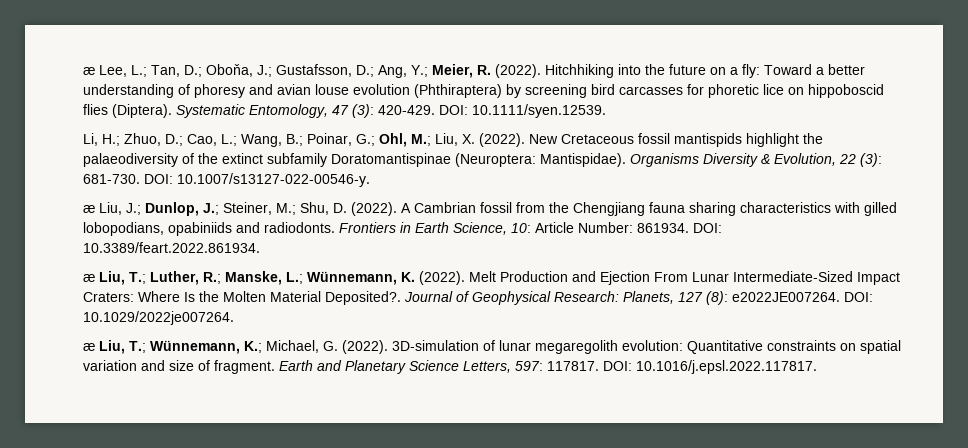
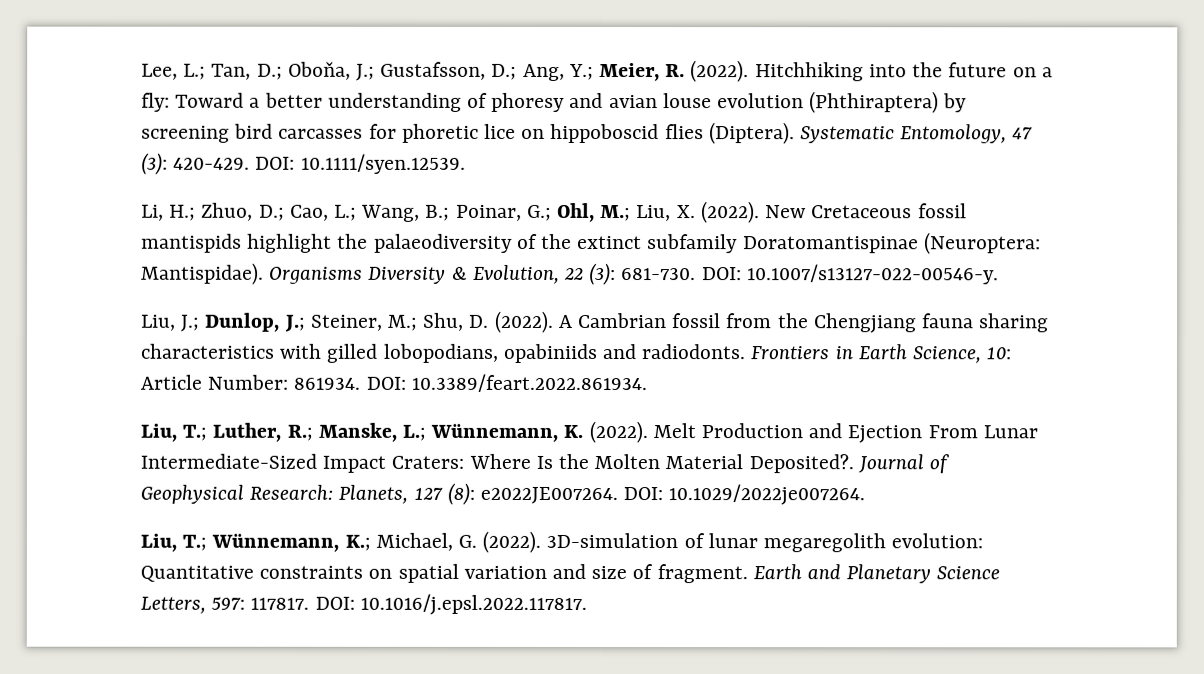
- æ Lee, L.; Tan, D.; Oboňa, J.; Gustafsson, D.; Ang, Y.; Meier, R. (2022).
+ Lee, L.; Tan, D.; Oboňa, J.; Gustafsson, D.; Ang, Y.; Meier, R. (2022).
- æ Liu, J.; Dunlop, J.; Steiner, M.; Shu, D. (2022).
+ Liu, J.; Dunlop, J.; Steiner, M.; Shu, D. (2022).
- æ Liu, T.; Luther, R.; Manske, L.; Wünnemann, K. (2022).
+ Liu, T.; Luther, R.; Manske, L.; Wünnemann, K. (2022).
- æ Liu, T.; Wünnemann, K.; Michael, G. (2022).
+ Liu, T.; Wünnemann, K.; Michael, G. (2022).

